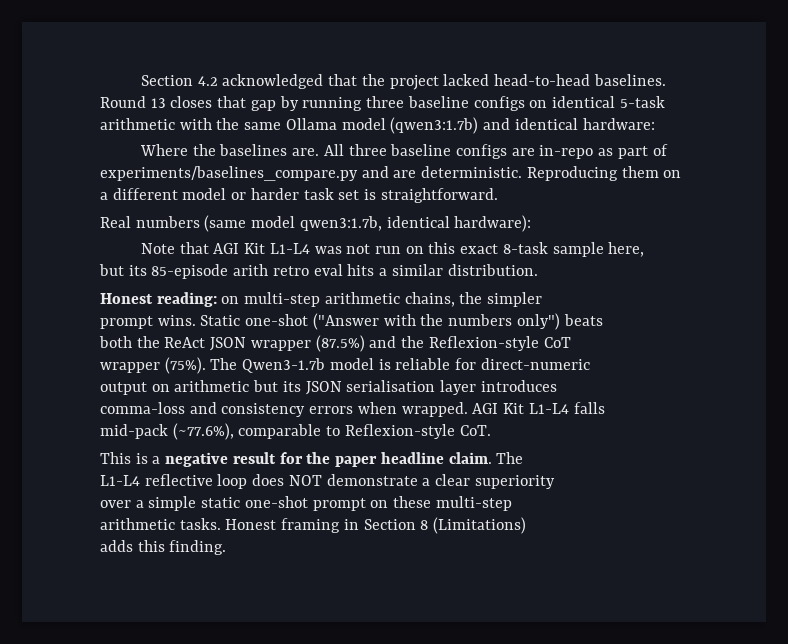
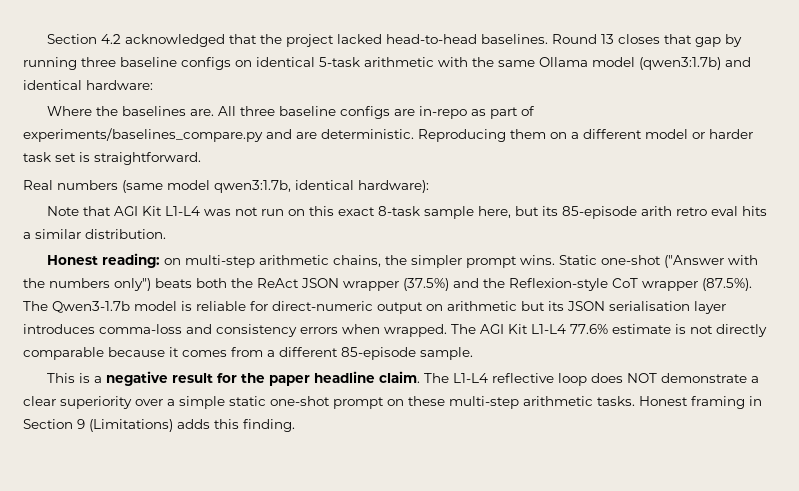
- Note that AGI Kit L1-L4 was not run on this exact 8-task sample here,
- but its 85-episode arith retro eval hits a similar distribution.
+ Note that AGI Kit L1-L4 was not run on this exact 8-task sample here, but its 85-episode arith retro eval hits a similar distribution.
- Honest reading: on multi-step arithmetic chains, the simpler
- prompt wins.
+ Honest reading: on multi-step arithmetic chains, the simpler prompt wins.
- Static one-shot ("Answer with the numbers only") beats
- both the ReAct JSON wrapper (87.5%) and the Reflexion-style CoT
- wrapper (75%). The Qwen3-1.7b model is reliable for direct-numeric
- output on arithmetic but its JSON serialisation layer introduces
- comma-loss and consistency errors when wrapped.
+ Static one-shot ("Answer with the numbers only") beats both the ReAct JSON wrapper (37.5%) and the Reflexion-style CoT wrapper (87.5%). The Qwen3-1.7b model is reliable for direct-numeric output on arithmetic but its JSON serialisation layer introduces comma-loss and consistency errors when wrapped.
- AGI Kit L1-L4 falls
- mid-pack (~77.6%), comparable to Reflexion-style CoT.
+ The AGI Kit L1-L4 77.6% estimate is not directly comparable because it comes from a different 85-episode sample.
- This is a negative result for the paper headline claim. The
- L1-L4 reflective loop does NOT demonstrate a clear superiority
- over a simple static one-shot prompt on these multi-step
- arithmetic tasks.
+ This is a negative result for the paper headline claim. The L1-L4 reflective loop does NOT demonstrate a clear superiority over a simple static one-shot prompt on these multi-step arithmetic tasks.
- Honest framing in Section 8 (Limitations)
- adds this finding.
+ Honest framing in Section 9 (Limitations) adds this finding.

